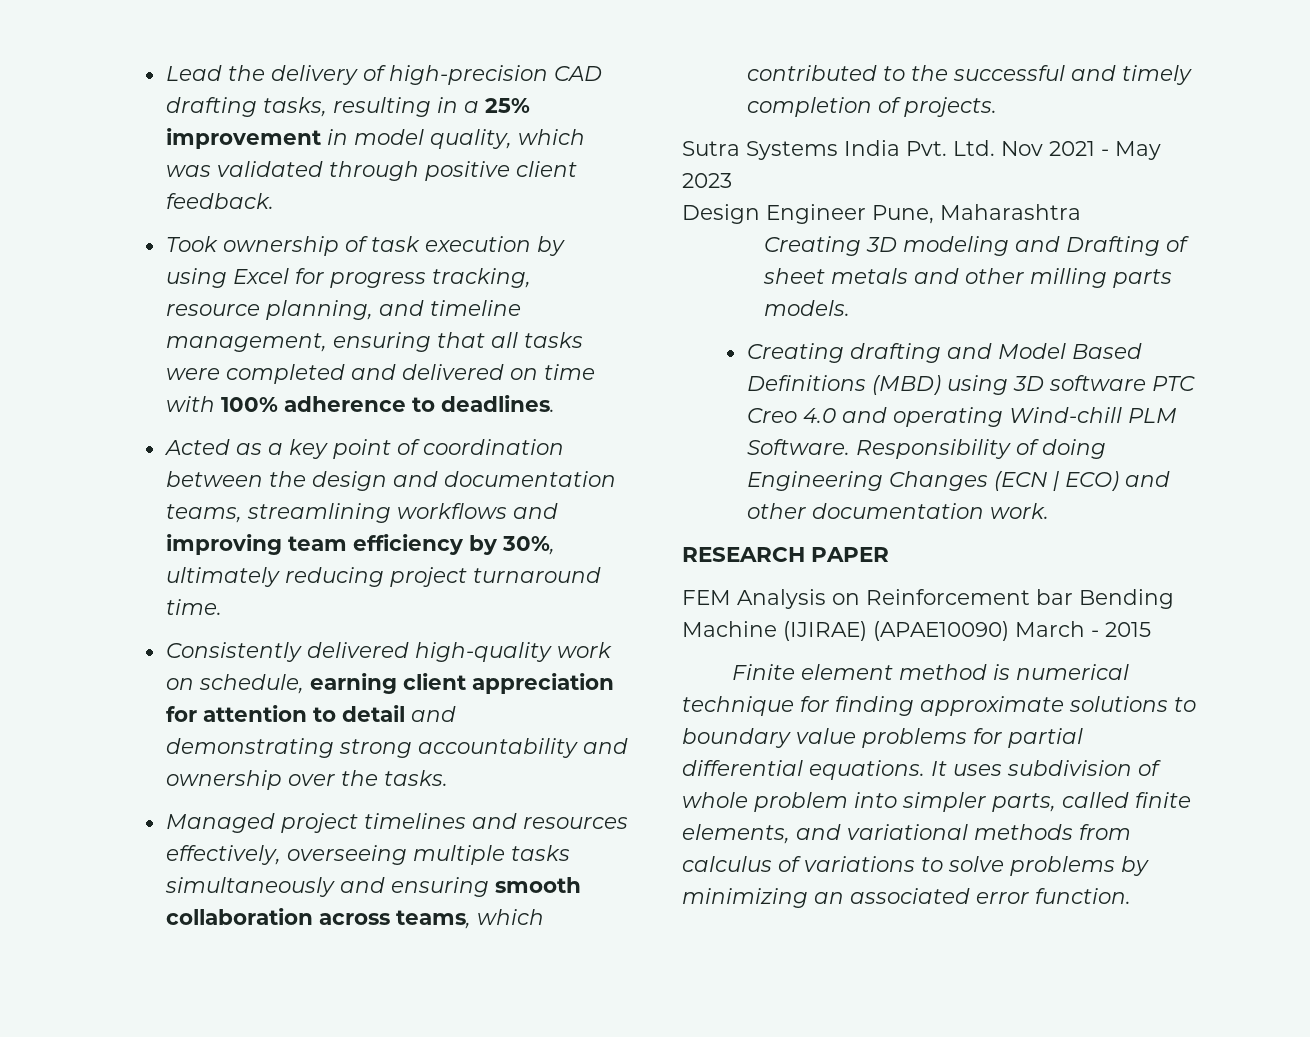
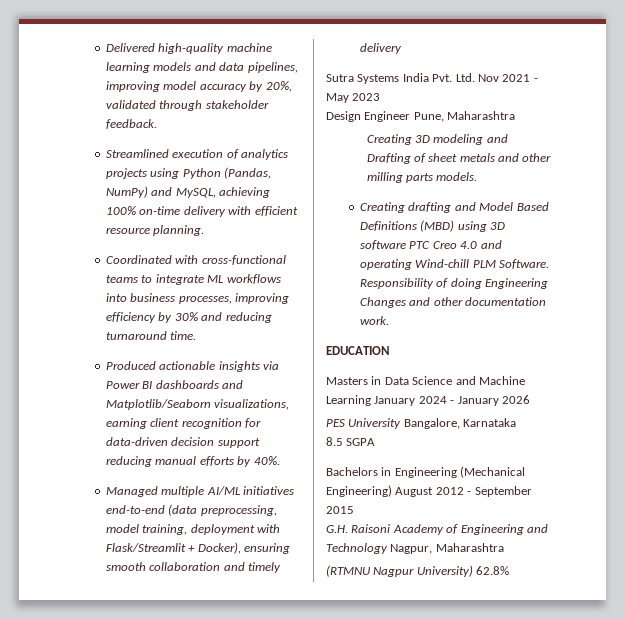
- Lead the delivery of high-precision CAD drafting tasks, resulting in a 25% improvement in model quality, which was validated through positive client feedback.
- Took ownership of task execution by using Excel for progress tracking, resource planning, and timeline management, ensuring that all tasks were completed and delivered on time with 100% adherence to deadlines.
- Acted as a key point of coordination between the design and documentation teams, streamlining workflows and improving team efficiency by 30%, ultimately reducing project turnaround time.
- Consistently delivered high-quality work on schedule, earning client appreciation for attention to detail and demonstrating strong accountability and ownership over the tasks.
- Managed project timelines and resources effectively, overseeing multiple tasks simultaneously and ensuring smooth collaboration across teams, which contributed to the successful and timely completion of projects.
+ Delivered high-quality machine learning models and data pipelines, improving model accuracy by 20%, validated through stakeholder feedback.
+ Streamlined execution of analytics projects using Python (Pandas, NumPy) and MySQL, achieving 100% on-time delivery with efficient resource planning.
+ Coordinated with cross-functional teams to integrate ML workflows into business processes, improving efficiency by 30% and reducing turnaround time.
+ Produced actionable insights via Power BI dashboards and Matplotlib/Seaborn visualizations, earning client recognition for data-driven decision support reducing manual efforts by 40%.
+ Managed multiple AI/ML initiatives end-to-end (data preprocessing, model training, deployment with Flask/Streamlit + Docker), ensuring smooth collaboration and timely delivery
- Responsibility of doing Engineering Changes (ECN | ECO) and other documentation work.
+ Responsibility of doing Engineering Changes and other documentation work.
- RESEARCH PAPER
- FEM Analysis on Reinforcement bar Bending Machine (IJIRAE) (APAE10090) March - 2015
- Finite element method is numerical technique for finding approximate solutions to boundary value problems for partial differential equations. It uses subdivision of whole problem into simpler parts, called finite elements, and variational methods from calculus of variations to solve problems by minimizing an associated error function.
+ EDUCATION
+ Masters in Data Science and Machine Learning January 2024 - January 2026
+ PES University Bangalore, Karnataka
+ 8.5 SGPA
+ Bachelors in Engineering (Mechanical Engineering) August 2012 - September 2015
+ G.H. Raisoni Academy of Engineering and Technology Nagpur, Maharashtra
+ (RTMNU Nagpur University) 62.8%

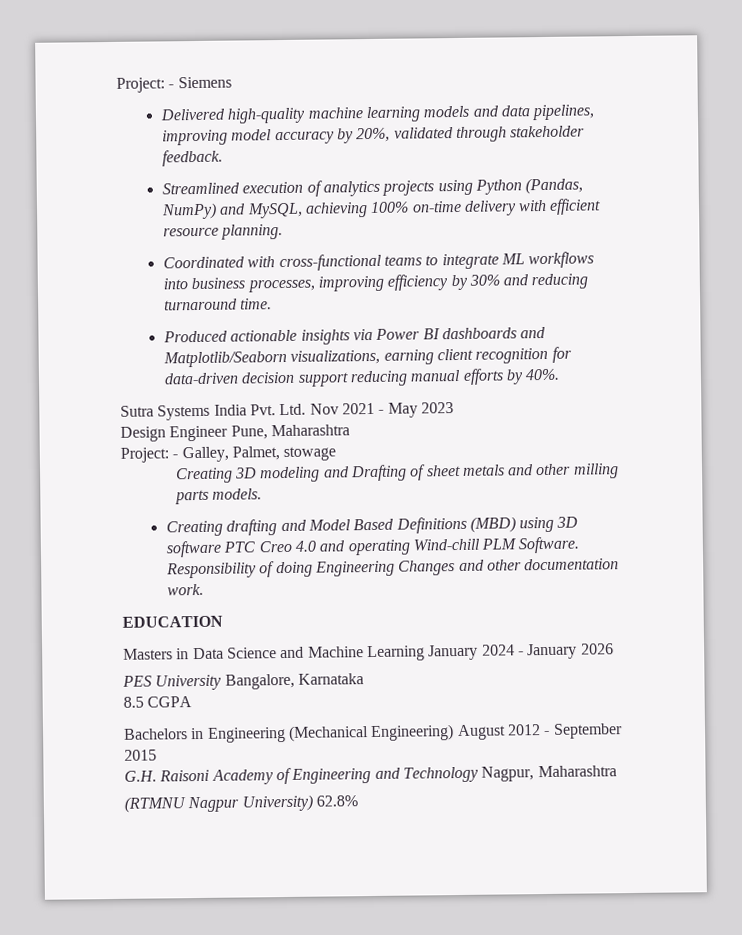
+ Project: - Siemens
- Managed multiple AI/ML initiatives end-to-end (data preprocessing, model training, deployment with Flask/Streamlit + Docker), ensuring smooth collaboration and timely delivery
+ Project: - Galley, Palmet, stowage
- 8.5 SGPA
+ 8.5 CGPA

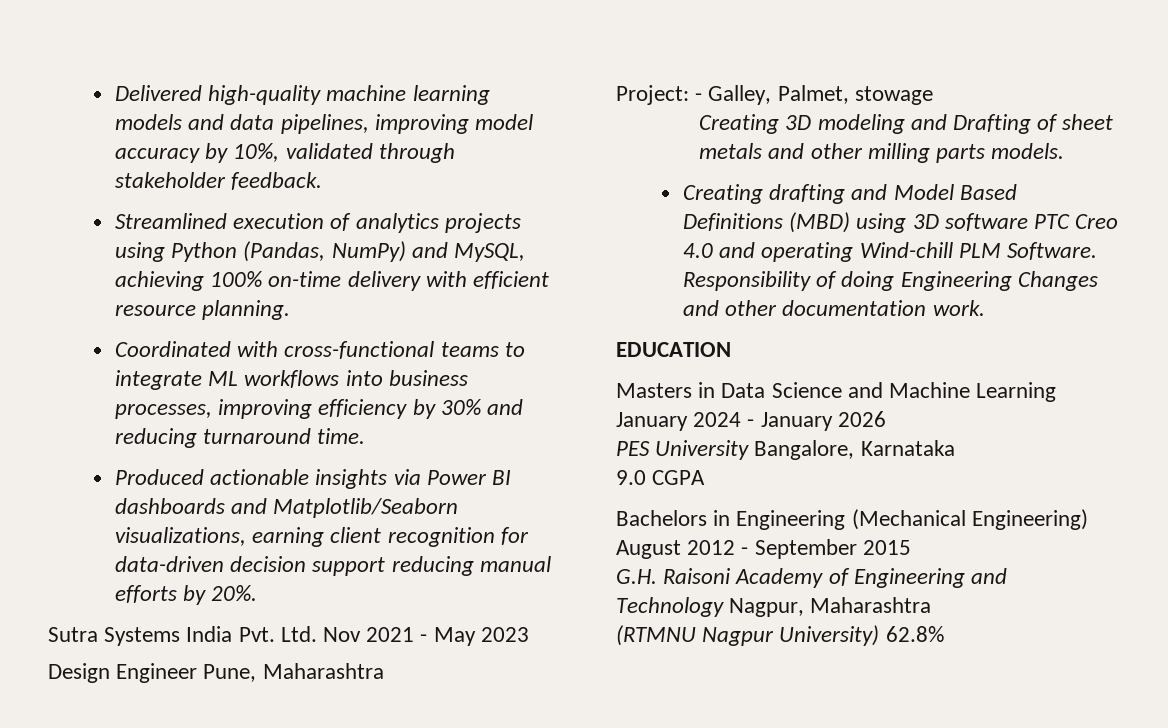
- Project: - Siemens
- Delivered high-quality machine learning models and data pipelines, improving model accuracy by 20%, validated through stakeholder feedback.
+ Delivered high-quality machine learning models and data pipelines, improving model accuracy by 10%, validated through stakeholder feedback.
- Produced actionable insights via Power BI dashboards and Matplotlib/Seaborn visualizations, earning client recognition for data-driven decision support reducing manual efforts by 40%.
+ Produced actionable insights via Power BI dashboards and Matplotlib/Seaborn visualizations, earning client recognition for data-driven decision support reducing manual efforts by 20%.
- 8.5 CGPA
+ 9.0 CGPA

